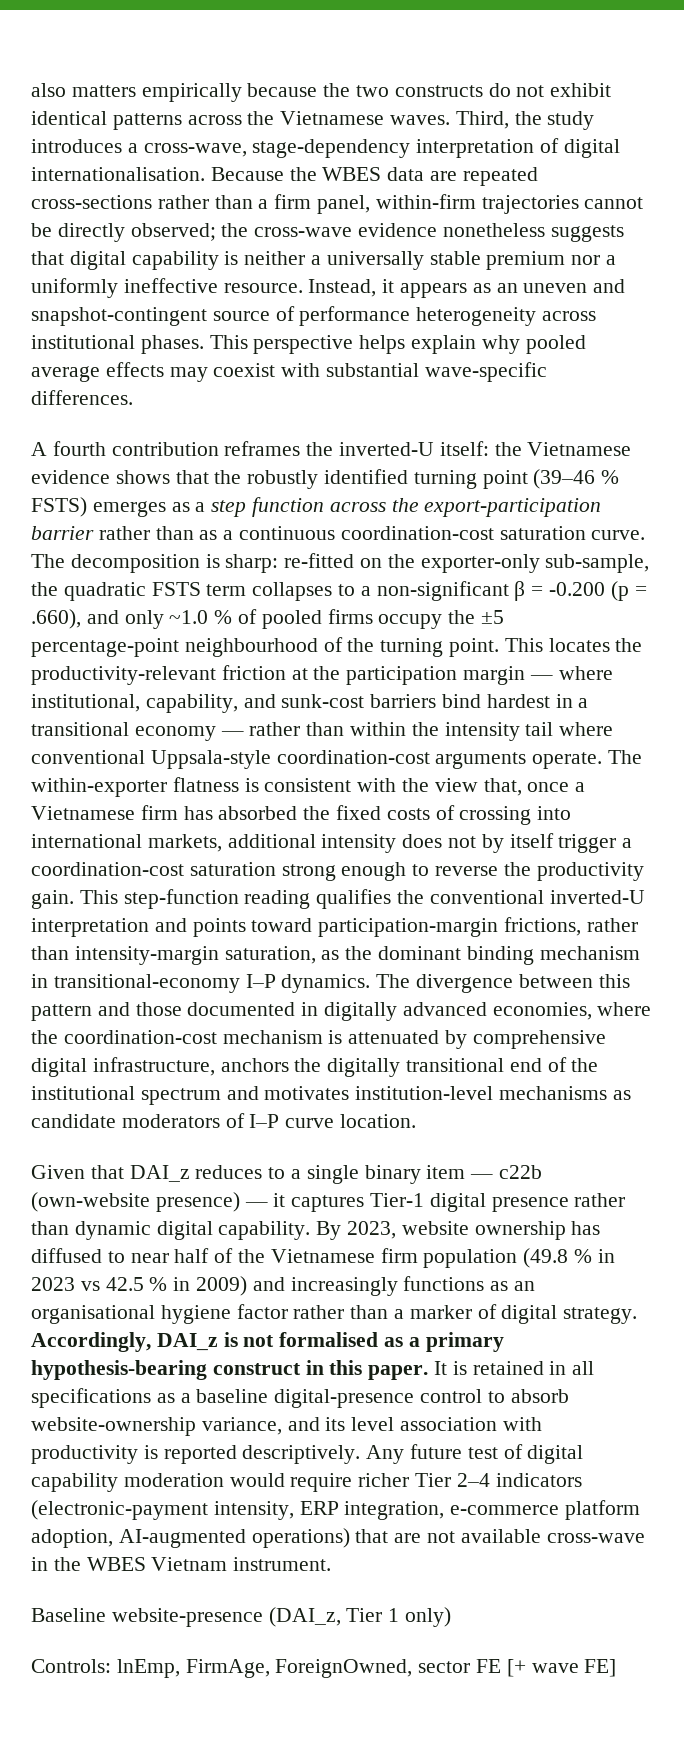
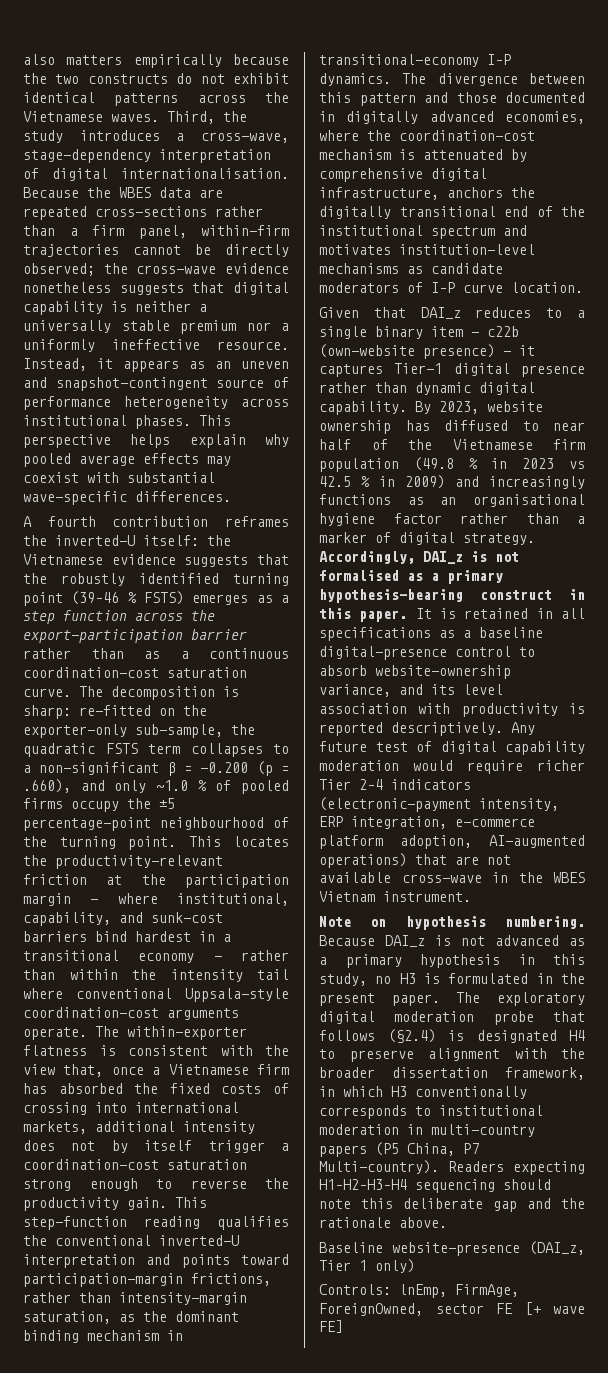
- A fourth contribution reframes the inverted-U itself: the Vietnamese evidence shows that the robustly identified turning point (39–46 % FSTS) emerges as a step function across the export-participation barrier rather than as a continuous coordination-cost saturation curve.
+ A fourth contribution reframes the inverted-U itself: the Vietnamese evidence suggests that the robustly identified turning point (39–46 % FSTS) emerges as a step function across the export-participation barrier rather than as a continuous coordination-cost saturation curve.
+ Note on hypothesis numbering. Because DAI_z is not advanced as a primary hypothesis in this study, no H3 is formulated in the present paper. The exploratory digital moderation probe that follows (§2.4) is designated H4 to preserve alignment with the broader dissertation framework, in which H3 conventionally corresponds to institutional moderation in multi-country papers (P5 China, P7 Multi-country). Readers expecting H1–H2–H3–H4 sequencing should note this deliberate gap and the rationale above.

